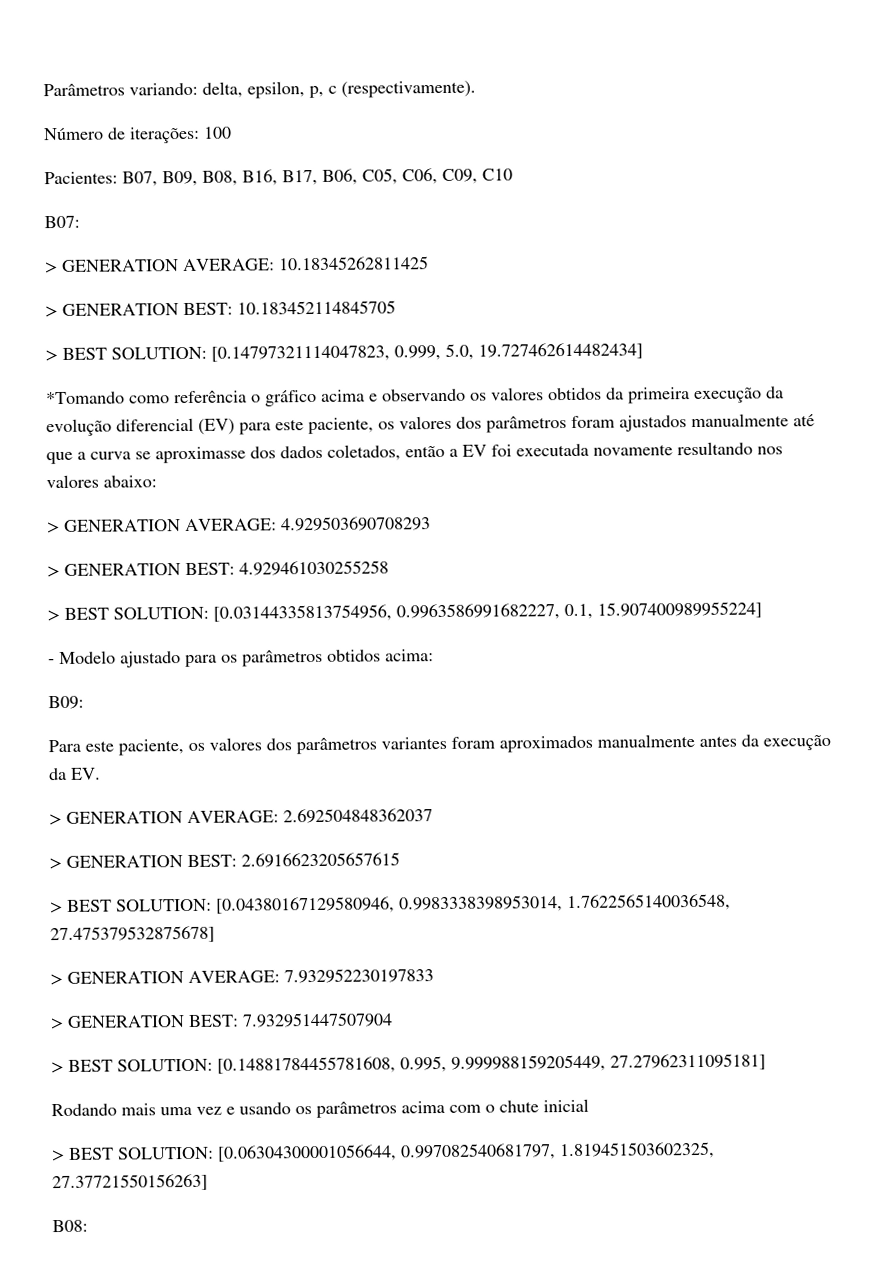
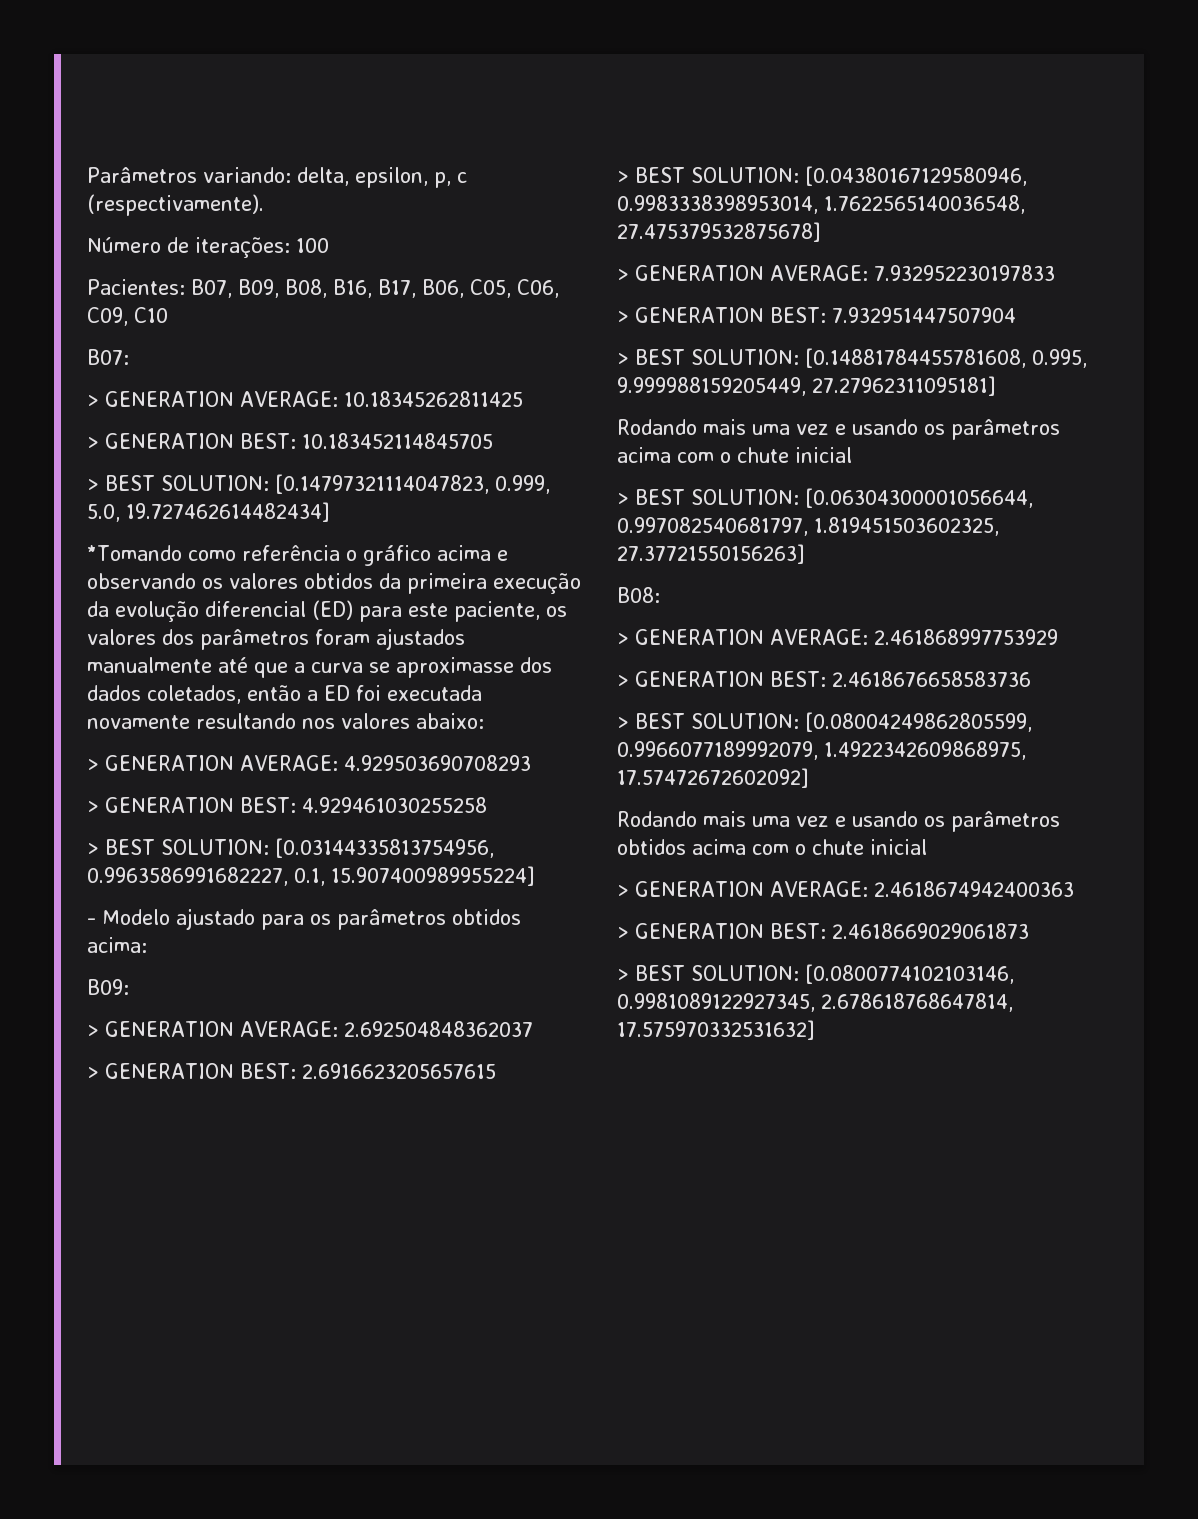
- *Tomando como referência o gráfico acima e observando os valores obtidos da primeira execução da evolução diferencial (EV) para este paciente, os valores dos parâmetros foram ajustados manualmente até que a curva se aproximasse dos dados coletados, então a EV foi executada novamente resultando nos valores abaixo:
+ *Tomando como referência o gráfico acima e observando os valores obtidos da primeira execução da evolução diferencial (ED) para este paciente, os valores dos parâmetros foram ajustados manualmente até que a curva se aproximasse dos dados coletados, então a ED foi executada novamente resultando nos valores abaixo:
- Para este paciente, os valores dos parâmetros variantes foram aproximados manualmente antes da execução da EV.
+ > GENERATION AVERAGE: 2.461868997753929
+ > GENERATION BEST: 2.4618676658583736
+ > BEST SOLUTION: [0.08004249862805599, 0.9966077189992079, 1.4922342609868975, 17.57472672602092]
+ Rodando mais uma vez e usando os parâmetros obtidos acima com o chute inicial
+ > GENERATION AVERAGE: 2.4618674942400363
+ > GENERATION BEST: 2.4618669029061873
+ > BEST SOLUTION: [0.0800774102103146, 0.9981089122927345, 2.678618768647814, 17.575970332531632]

